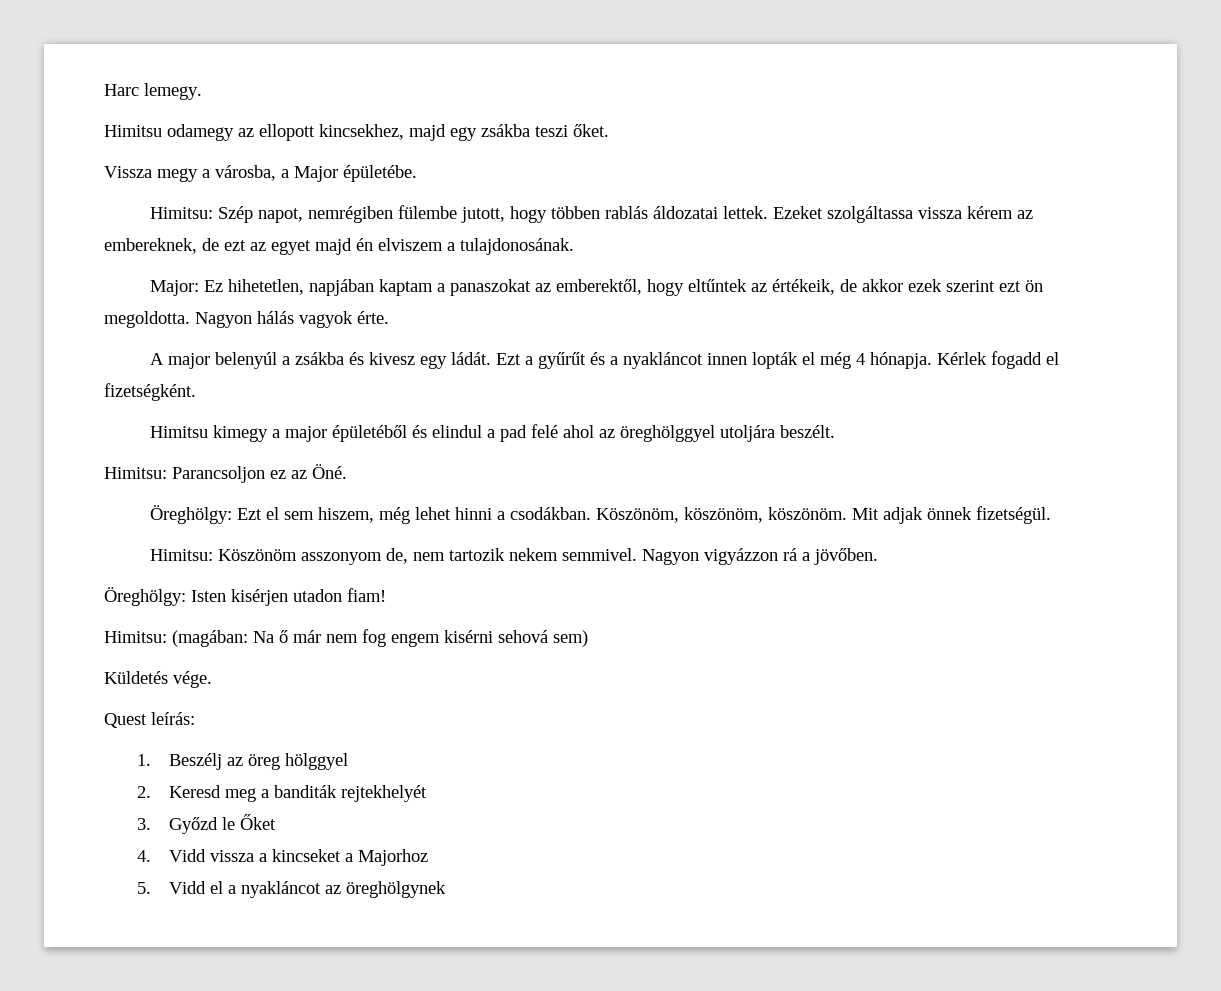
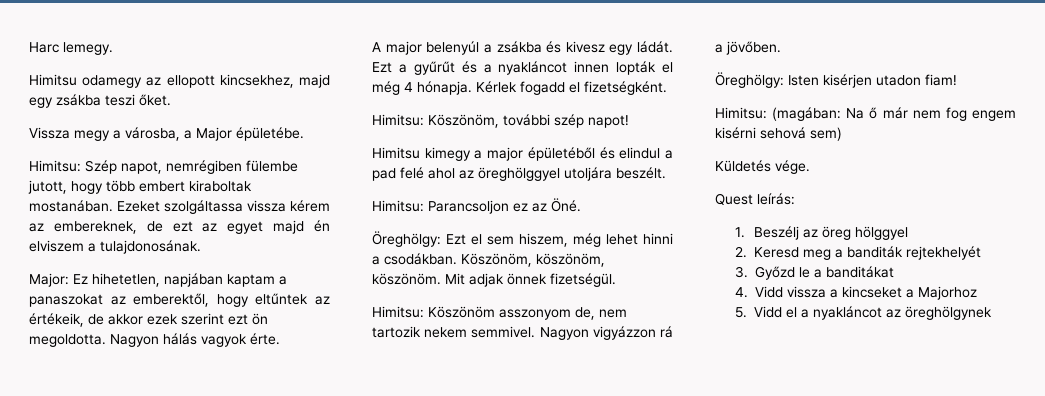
- Himitsu: Szép napot, nemrégiben fülembe jutott, hogy többen rablás áldozatai lettek.
+ Himitsu: Szép napot, nemrégiben fülembe jutott, hogy több embert kiraboltak mostanában.
+ Himitsu: Köszönöm, további szép napot!
- 3. Győzd le Őket
+ 3. Győzd le a banditákat

